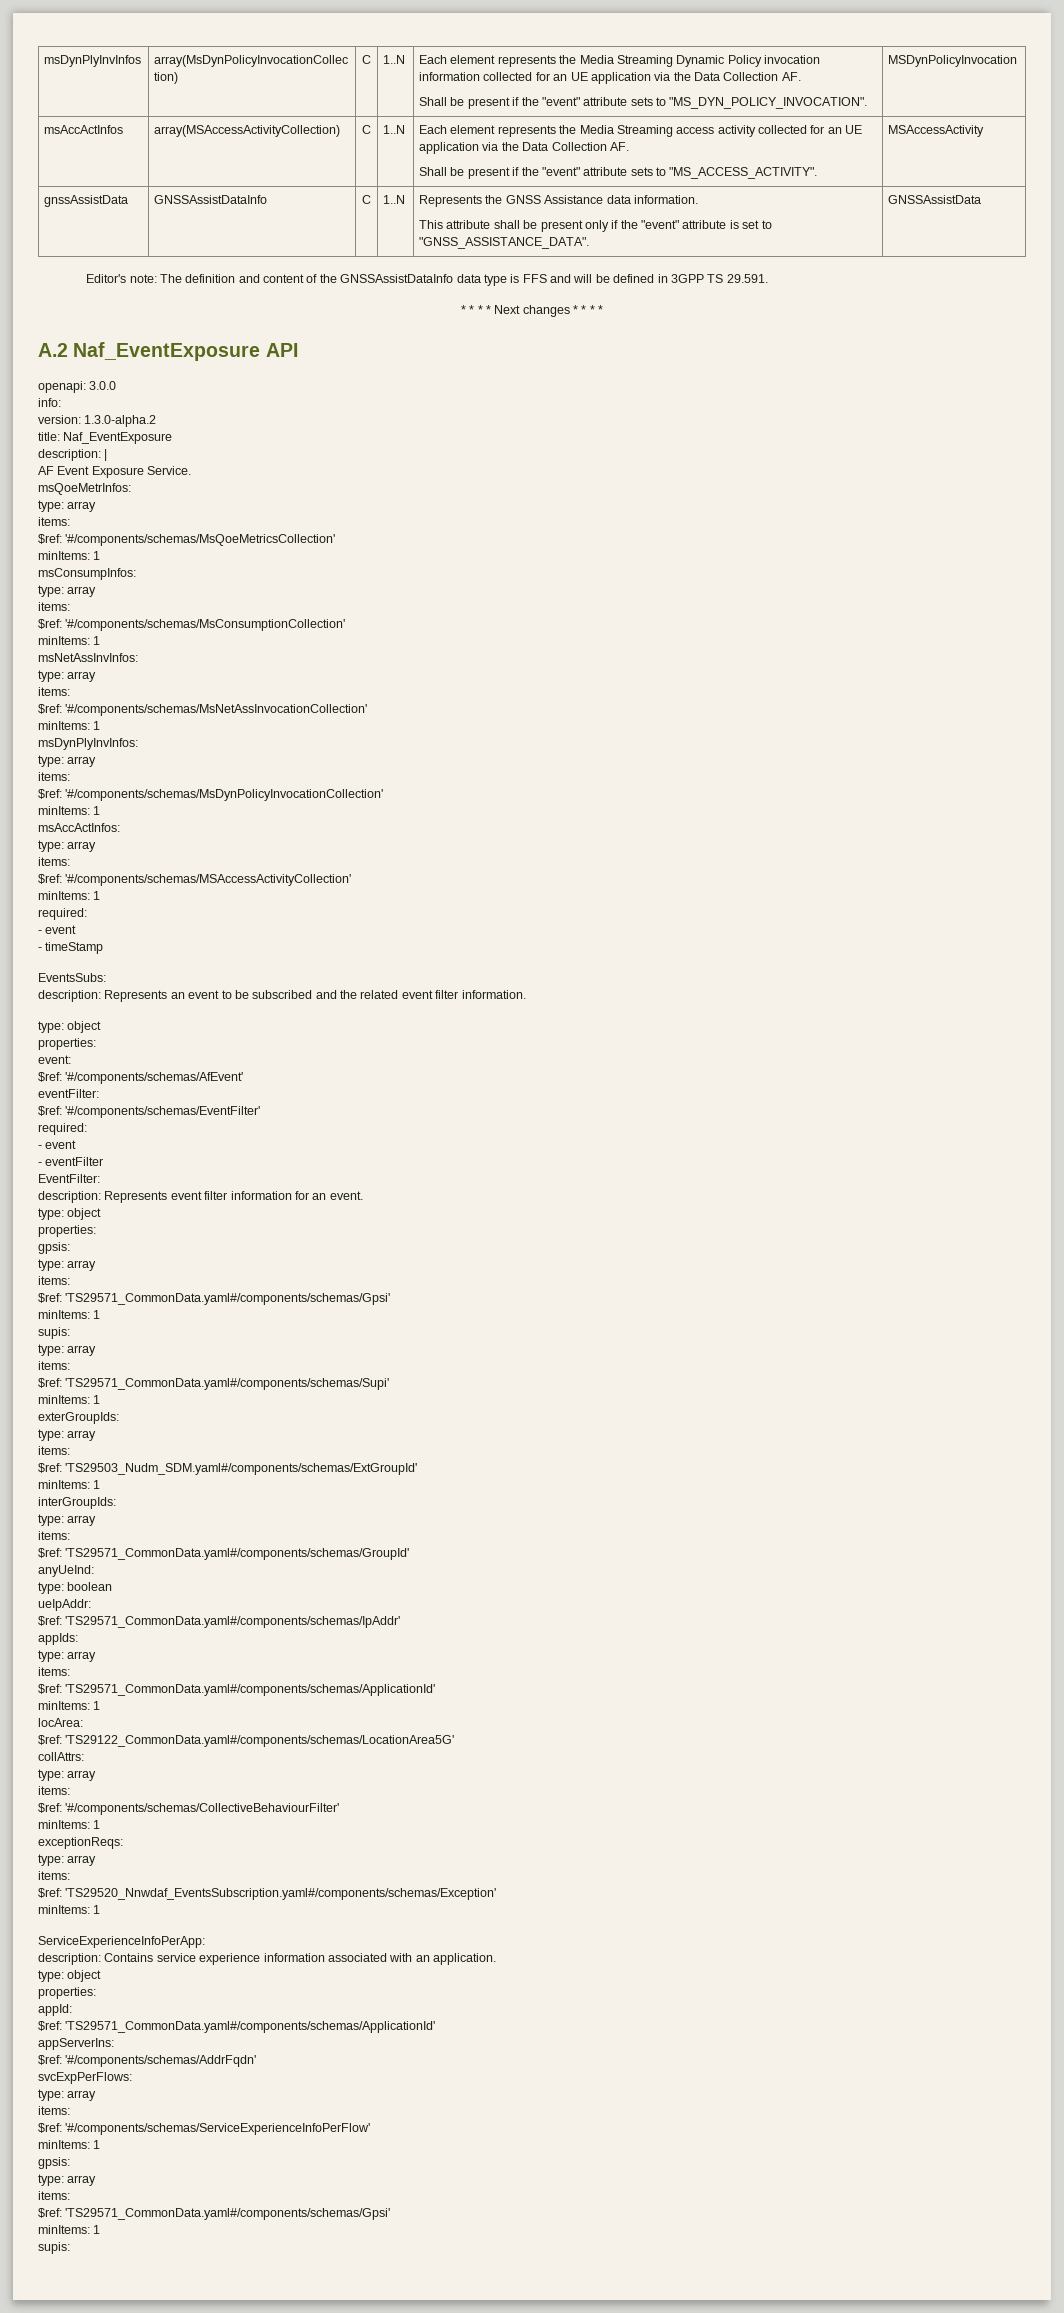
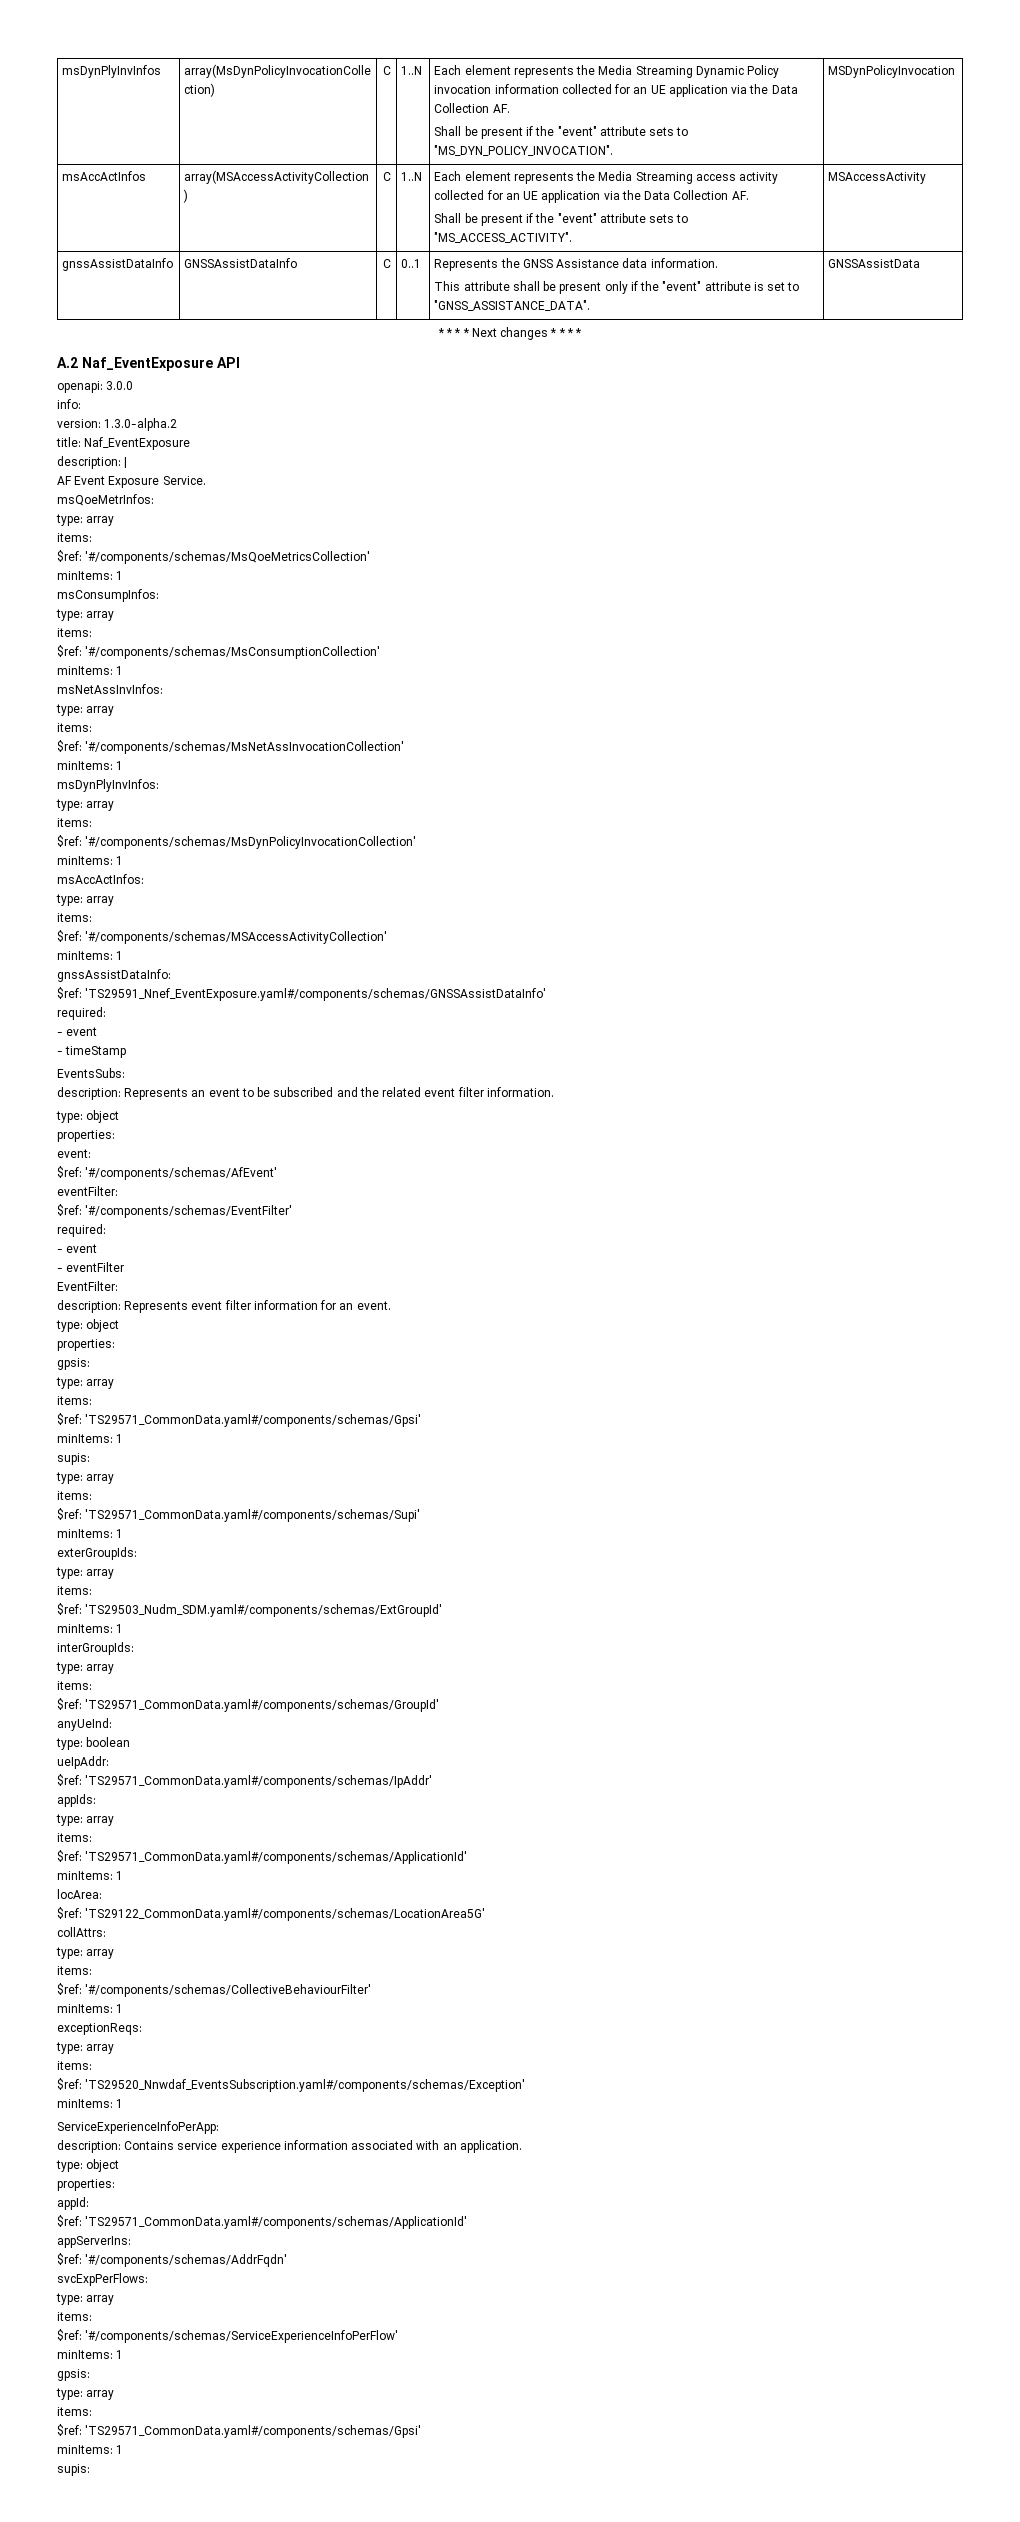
- gnssAssistData | GNSSAssistDataInfo | C | 1..N | Represents the GNSS Assistance data information.
+ gnssAssistDataInfo | GNSSAssistDataInfo | C | 0..1 | Represents the GNSS Assistance data information.
- Editor's note: The definition and content of the GNSSAssistDataInfo data type is FFS and will be defined in 3GPP TS 29.591.
+ gnssAssistDataInfo:
+ $ref: 'TS29591_Nnef_EventExposure.yaml#/components/schemas/GNSSAssistDataInfo'

